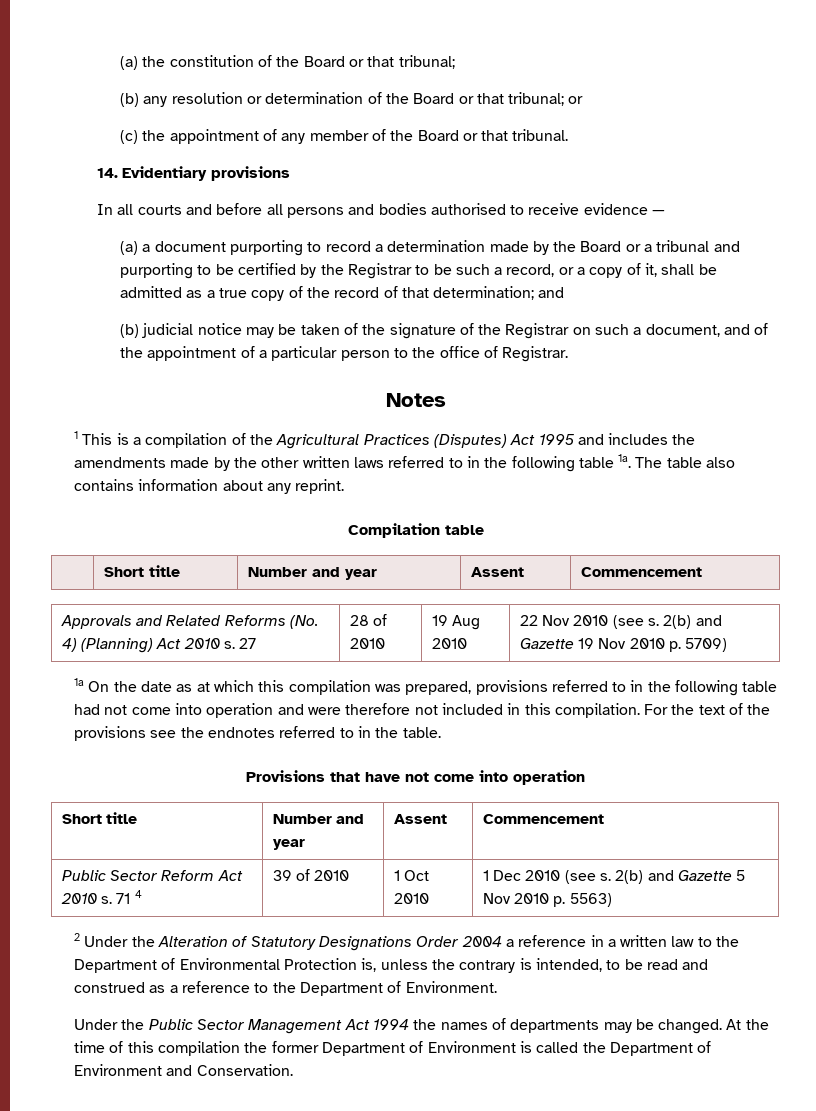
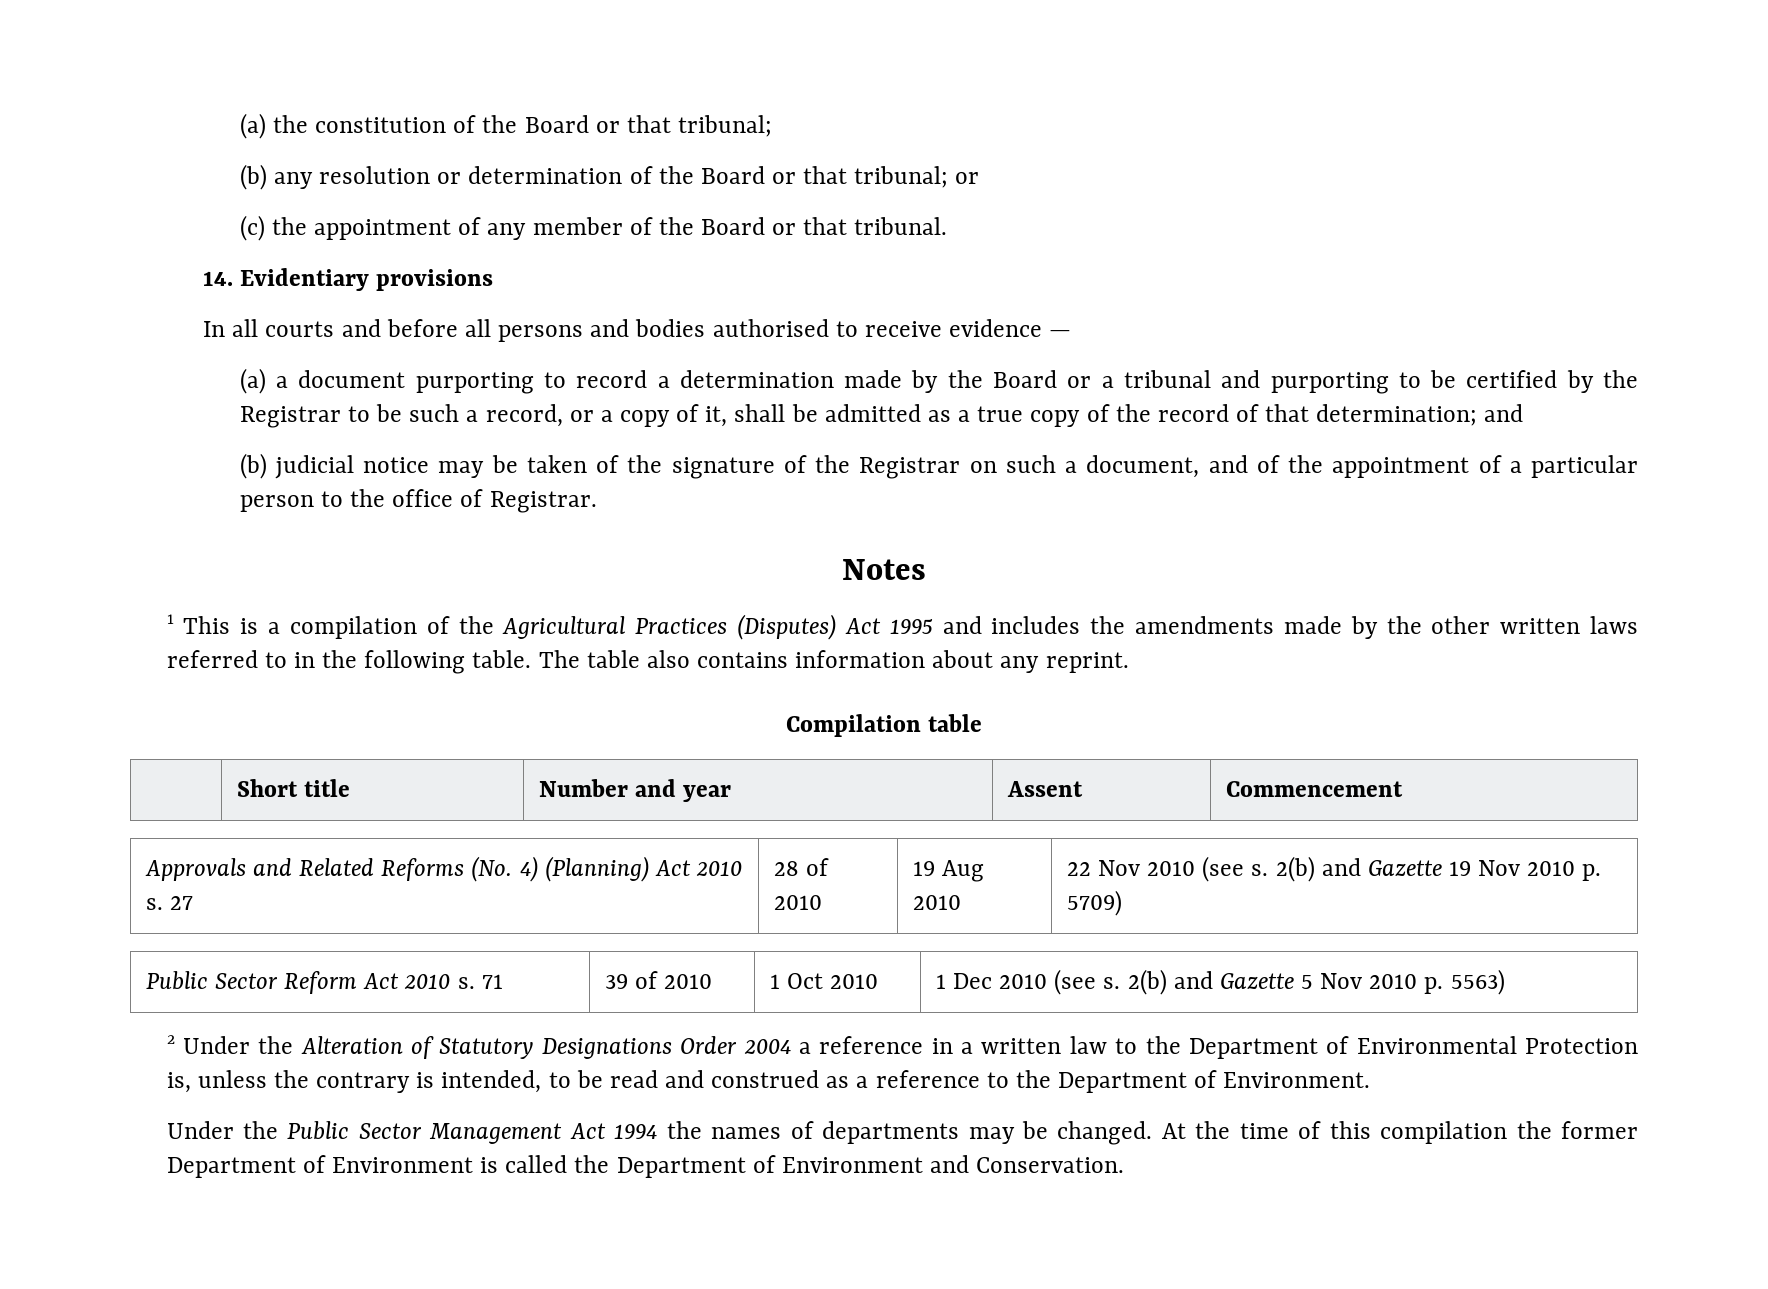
- 1 This is a compilation of the Agricultural Practices (Disputes) Act 1995 and includes the amendments made by the other written laws referred to in the following table 1a.
+ 1 This is a compilation of the Agricultural Practices (Disputes) Act 1995 and includes the amendments made by the other written laws referred to in the following table.
- 1a On the date as at which this compilation was prepared, provisions referred to in the following table had not come into operation and were therefore not included in this compilation. For the text of the provisions see the endnotes referred to in the table.
- Provisions that have not come into operation
- Short title | Number and year | Assent | Commencement
- Public Sector Reform Act 2010 s. 71 4 | 39 of 2010 | 1 Oct 2010 | 1 Dec 2010 (see s. 2(b) and Gazette 5 Nov 2010 p. 5563)
+ Public Sector Reform Act 2010 s. 71 | 39 of 2010 | 1 Oct 2010 | 1 Dec 2010 (see s. 2(b) and Gazette 5 Nov 2010 p. 5563)

